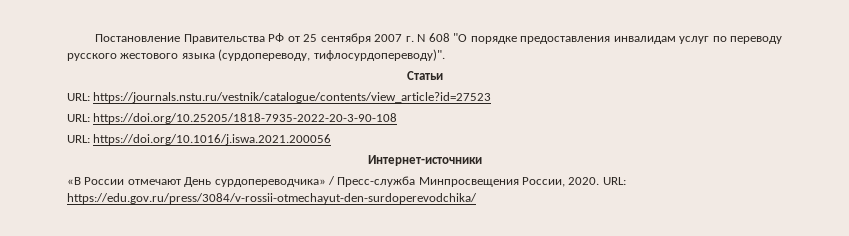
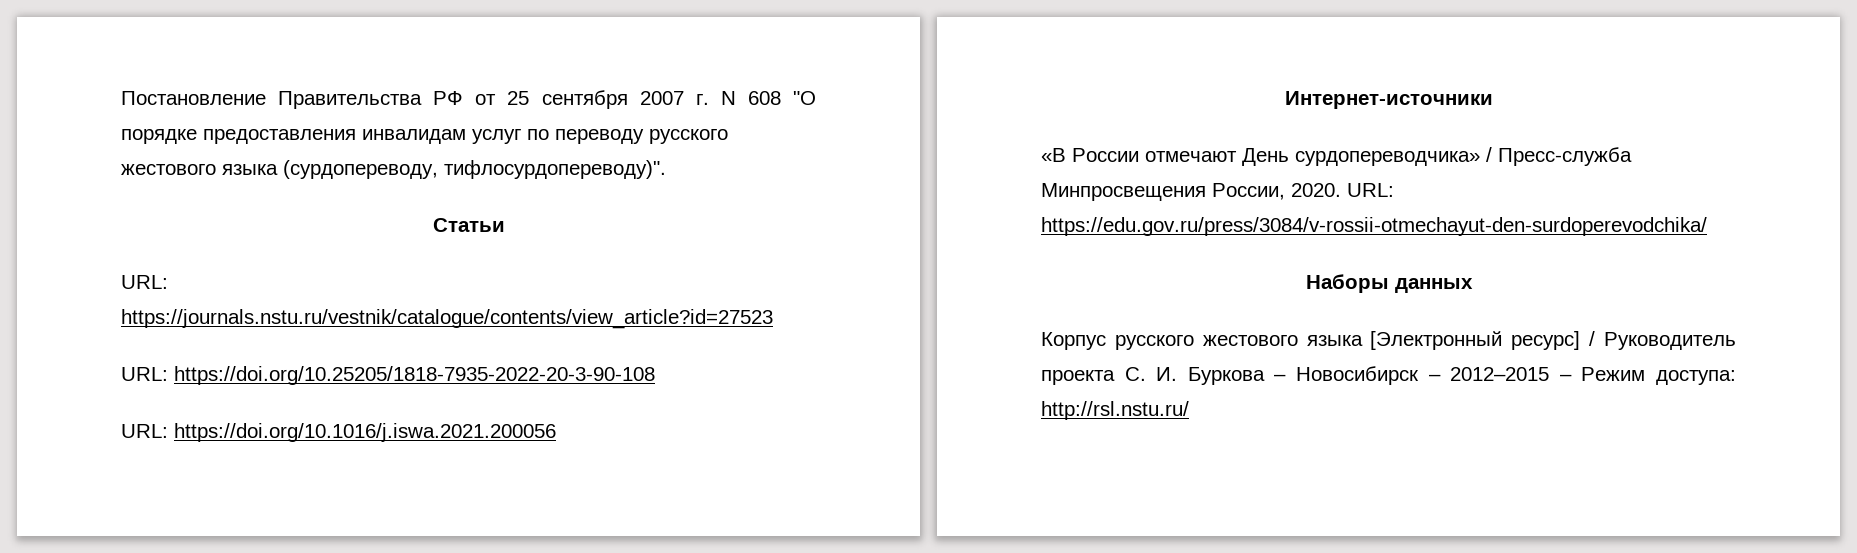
+ Наборы данных
+ Корпус русского жестового языка [Электронный ресурс] / Руководитель проекта С. И. Буркова – Новосибирск – 2012–2015 – Режим доступа: http://rsl.nstu.ru/

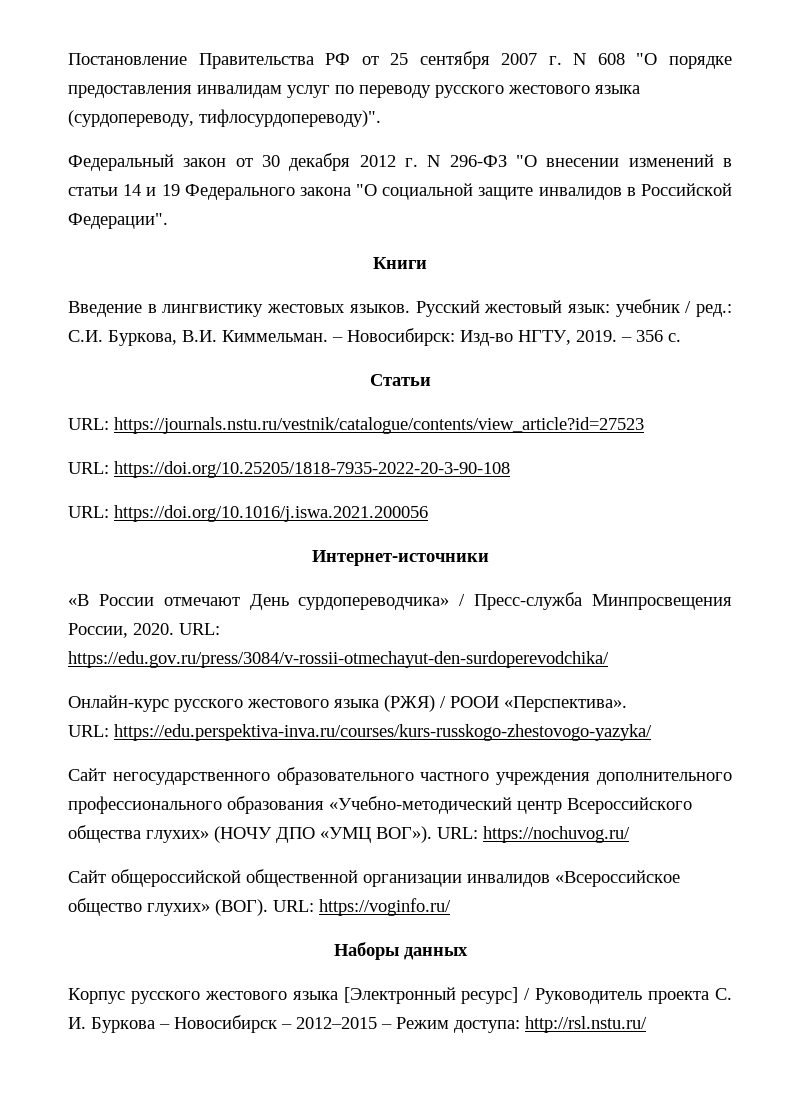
+ Федеральный закон от 30 декабря 2012 г. N 296-ФЗ "О внесении изменений в статьи 14 и 19 Федерального закона "О социальной защите инвалидов в Российской Федерации".
+ Книги
+ Введение в лингвистику жестовых языков. Русский жестовый язык: учебник / ред.: С.И. Буркова, В.И. Киммельман. – Новосибирск: Изд-во НГТУ, 2019. – 356 с.
+ Онлайн-курс русского жестового языка (РЖЯ) / РООИ «Перспектива».
+ URL: https://edu.perspektiva-inva.ru/courses/kurs-russkogo-zhestovogo-yazyka/
+ Сайт негосударственного образовательного частного учреждения дополнительного профессионального образования «Учебно-методический центр Всероссийского общества глухих» (НОЧУ ДПО «УМЦ ВОГ»). URL: https://nochuvog.ru/
+ Сайт общероссийской общественной организации инвалидов «Всероссийское общество глухих» (ВОГ). URL: https://voginfo.ru/

